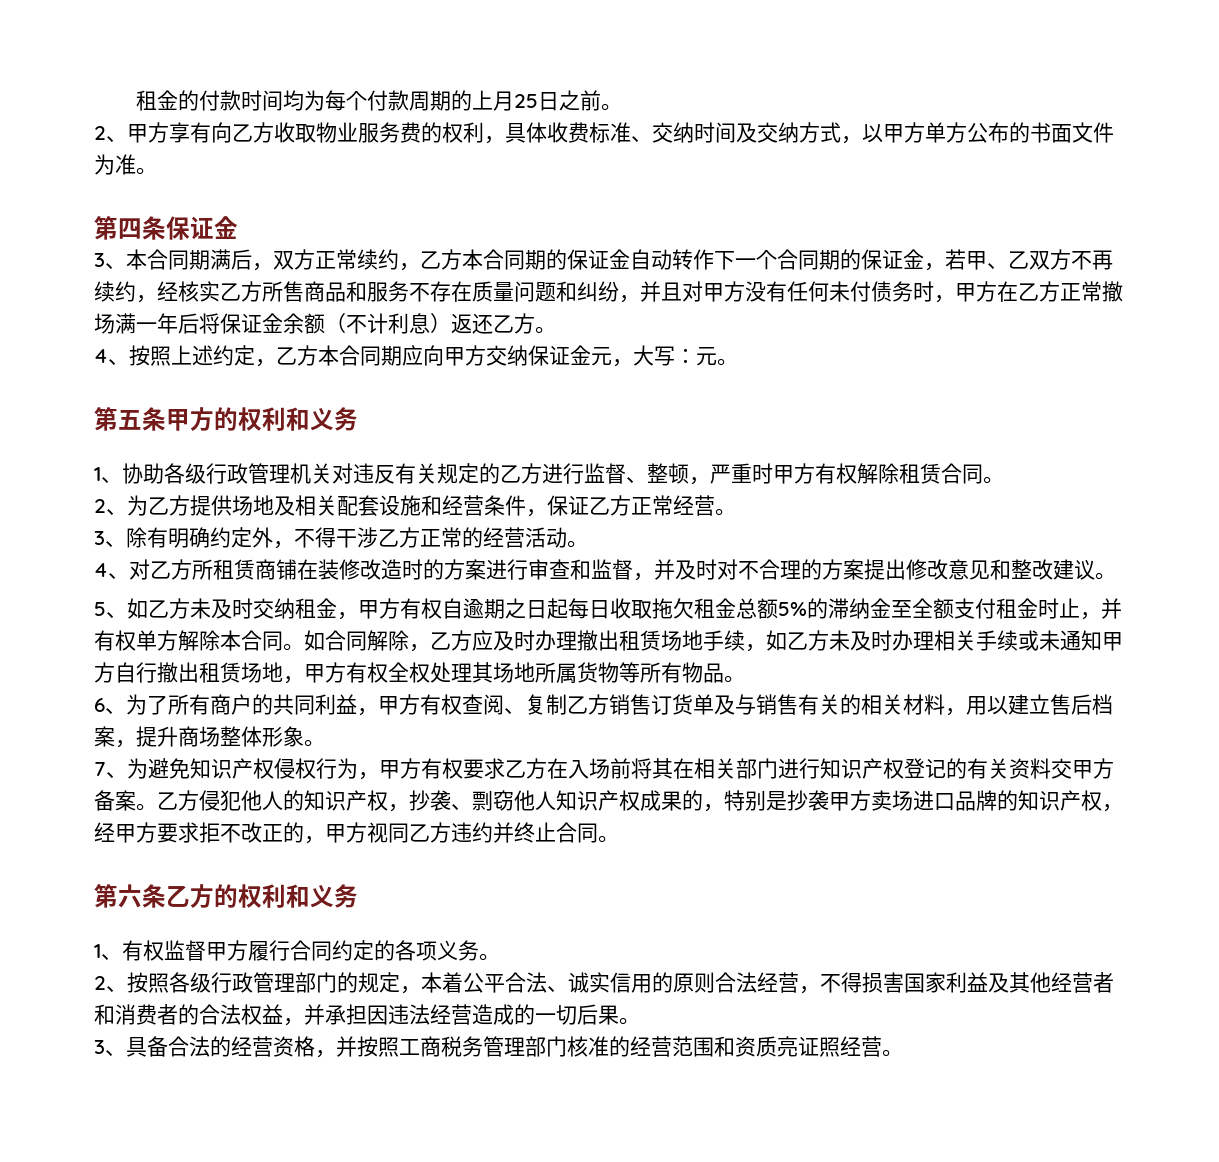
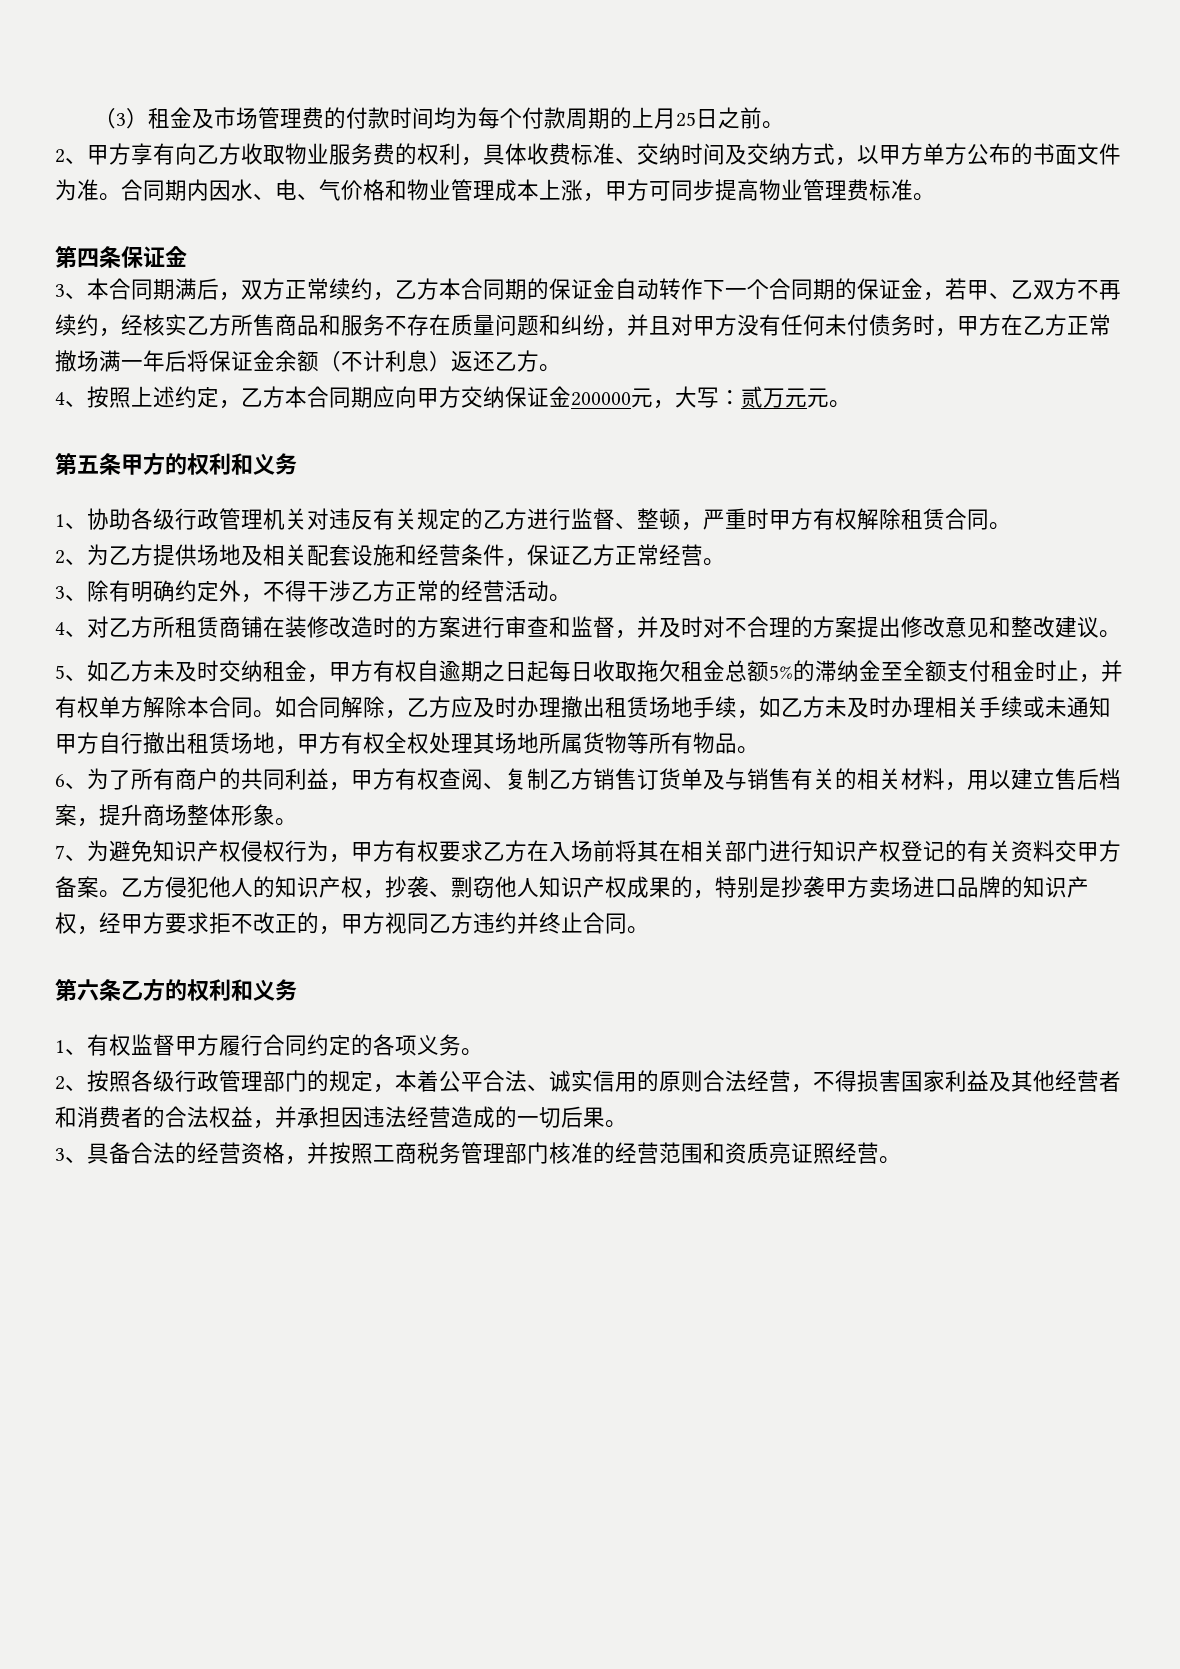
- 租金的付款时间均为每个付款周期的上月25日之前。
+ （3）租金及市场管理费的付款时间均为每个付款周期的上月25日之前。
+ 合同期内因水、电、气价格和物业管理成本上涨，甲方可同步提高物业管理费标准。
- 4、按照上述约定，乙方本合同期应向甲方交纳保证金元，大写：元。
+ 4、按照上述约定，乙方本合同期应向甲方交纳保证金200000元，大写：贰万元元。

